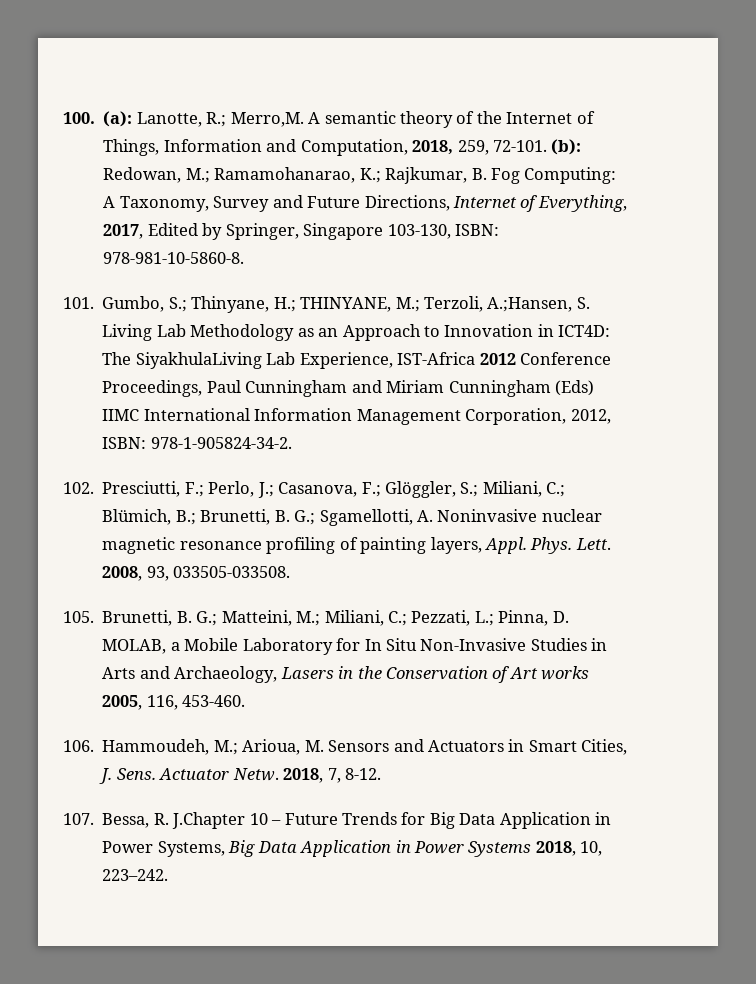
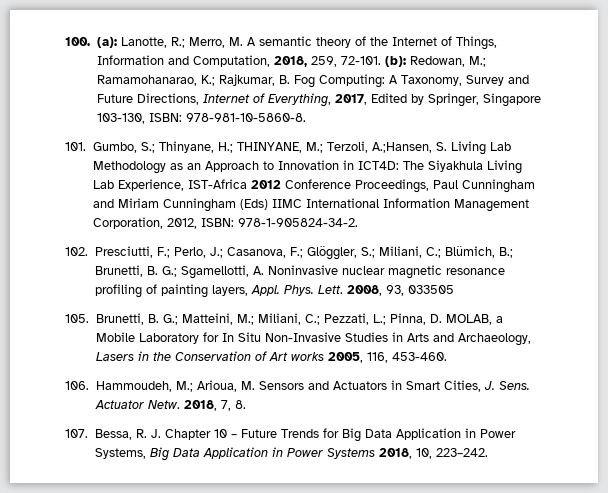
- 100. (a): Lanotte, R.; Merro,M. A semantic theory of the Internet of Things, Information and Computation, 2018, 259, 72-101.
+ 100. (a): Lanotte, R.; Merro, M. A semantic theory of the Internet of Things, Information and Computation, 2018, 259, 72-101.
- 101. Gumbo, S.; Thinyane, H.; THINYANE, M.; Terzoli, A.;Hansen, S. Living Lab Methodology as an Approach to Innovation in ICT4D: The SiyakhulaLiving Lab Experience, IST-Africa 2012 Conference Proceedings, Paul Cunningham and Miriam Cunningham (Eds) IIMC International Information Management Corporation, 2012, ISBN: 978-1-905824-34-2.
+ 101. Gumbo, S.; Thinyane, H.; THINYANE, M.; Terzoli, A.;Hansen, S. Living Lab Methodology as an Approach to Innovation in ICT4D: The Siyakhula Living Lab Experience, IST-Africa 2012 Conference Proceedings, Paul Cunningham and Miriam Cunningham (Eds) IIMC International Information Management Corporation, 2012, ISBN: 978-1-905824-34-2.
- 2008, 93, 033505-033508.
+ 2008, 93, 033505
- 2018, 7, 8-12.
+ 2018, 7, 8.
- 107. Bessa, R. J.Chapter 10 – Future Trends for Big Data Application in Power Systems, Big Data Application in Power Systems 2018, 10, 223–242.
+ 107. Bessa, R. J. Chapter 10 – Future Trends for Big Data Application in Power Systems, Big Data Application in Power Systems 2018, 10, 223–242.

